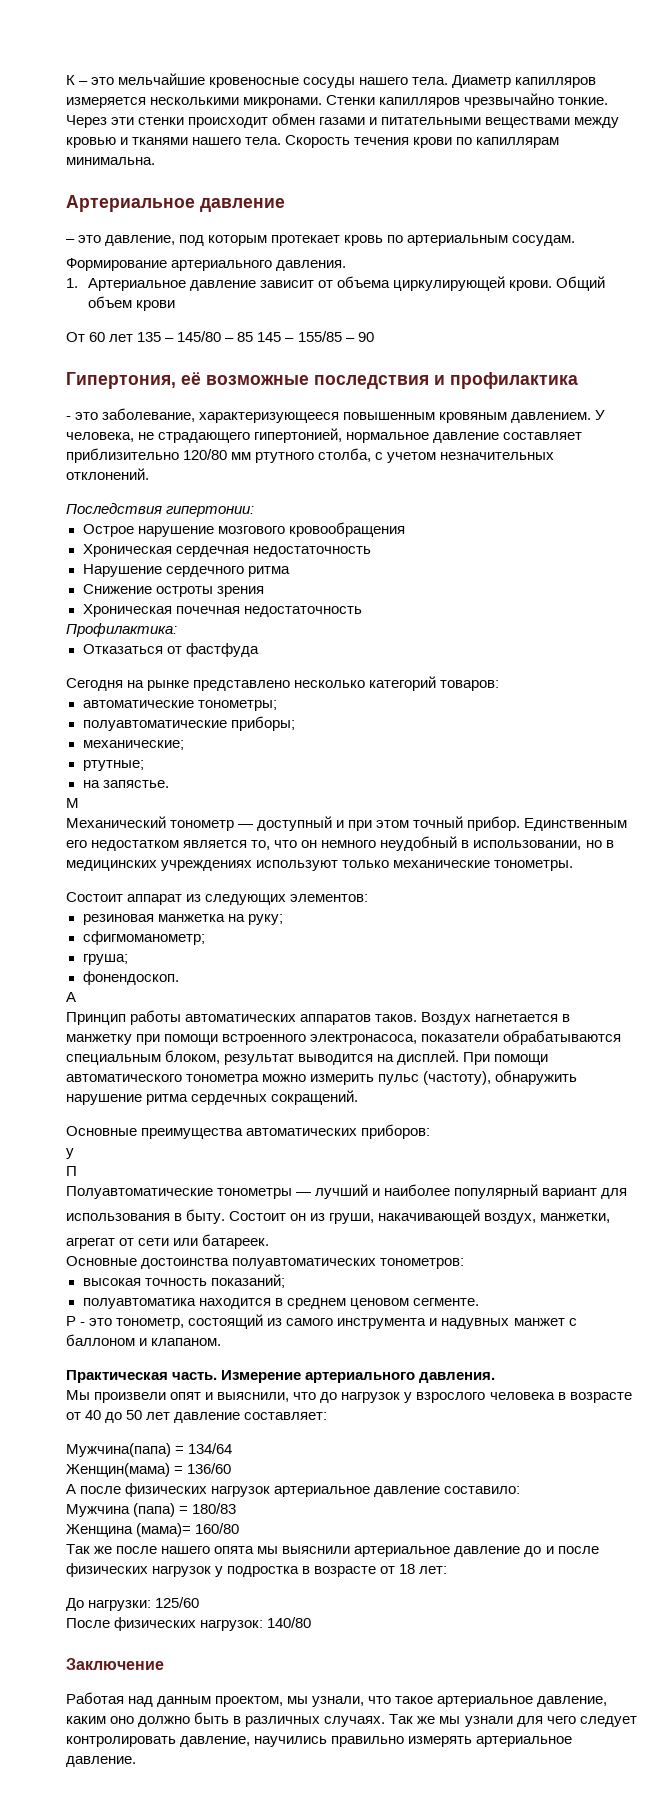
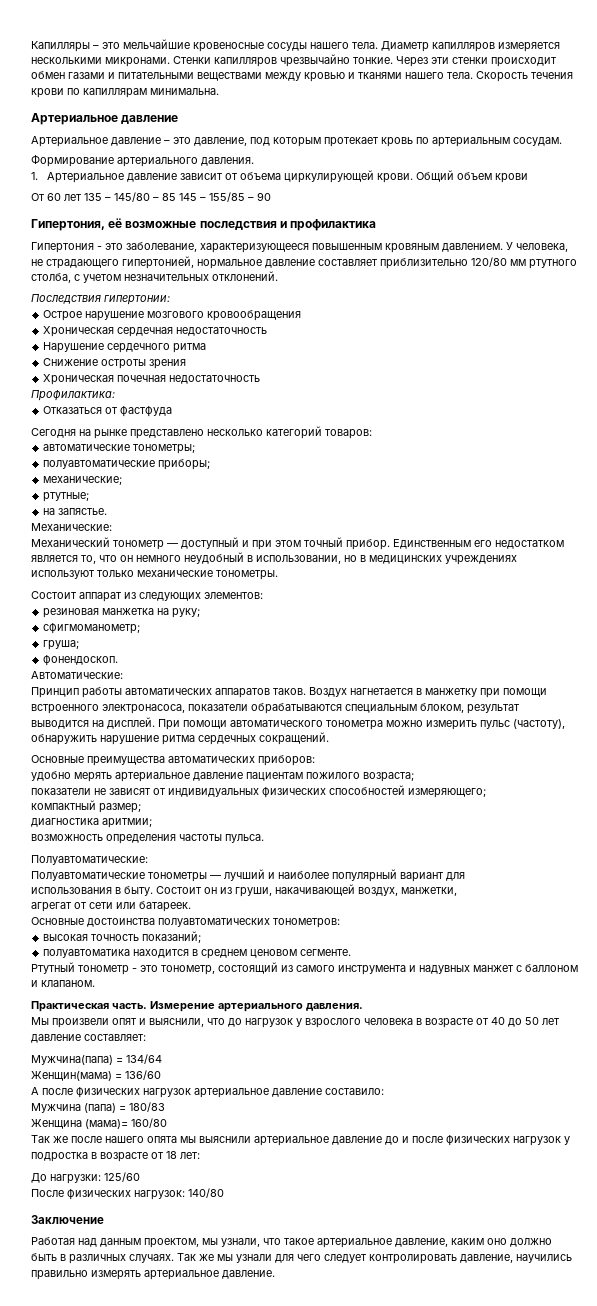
- К – это мельчайшие кровеносные сосуды нашего тела.
+ Капилляры – это мельчайшие кровеносные сосуды нашего тела.
- – это давление, под которым протекает кровь по артериальным сосудам.
+ Артериальное давление – это давление, под которым протекает кровь по артериальным сосудам.
- - это заболевание, характеризующееся повышенным кровяным давлением.
+ Гипертония - это заболевание, характеризующееся повышенным кровяным давлением.
- М
+ Механические:
  фонендоскоп.
- А
+ Автоматические:
  Основные преимущества автоматических приборов:
- у
- П
+ удобно мерять артериальное давление пациентам пожилого возраста;
+ показатели не зависят от индивидуальных физических способностей измеряющего;
+ компактный размер;
+ диагностика аритмии;
+ возможность определения частоты пульса.
+ Полуавтоматические:
- Р - это тонометр, состоящий из самого инструмента и надувных манжет с баллоном и клапаном.
+ Ртутный тонометр - это тонометр, состоящий из самого инструмента и надувных манжет с баллоном и клапаном.

